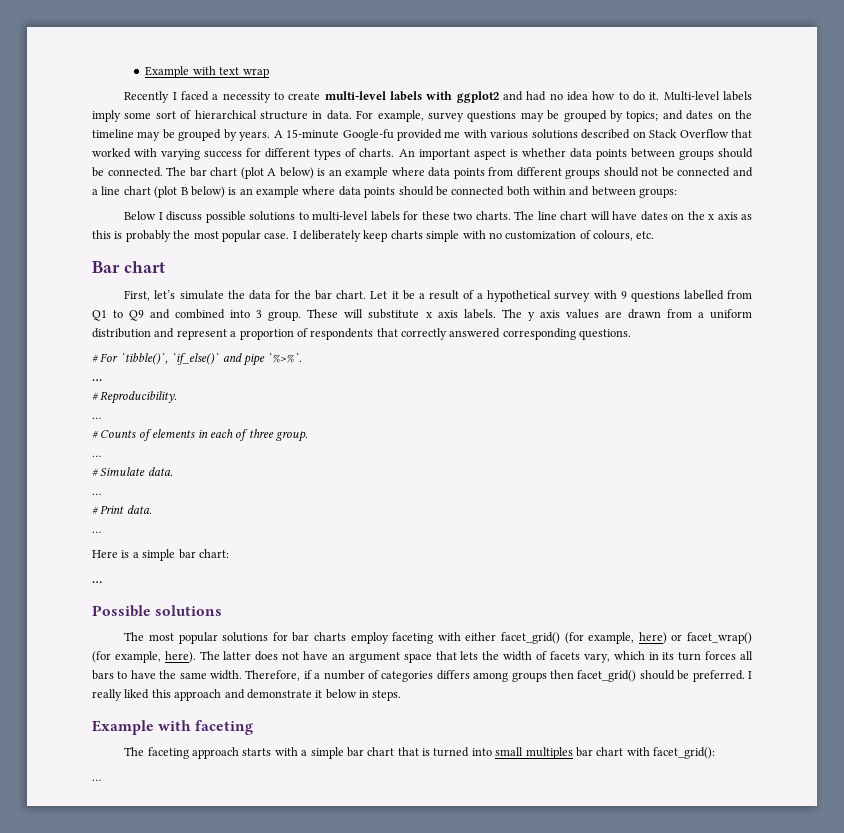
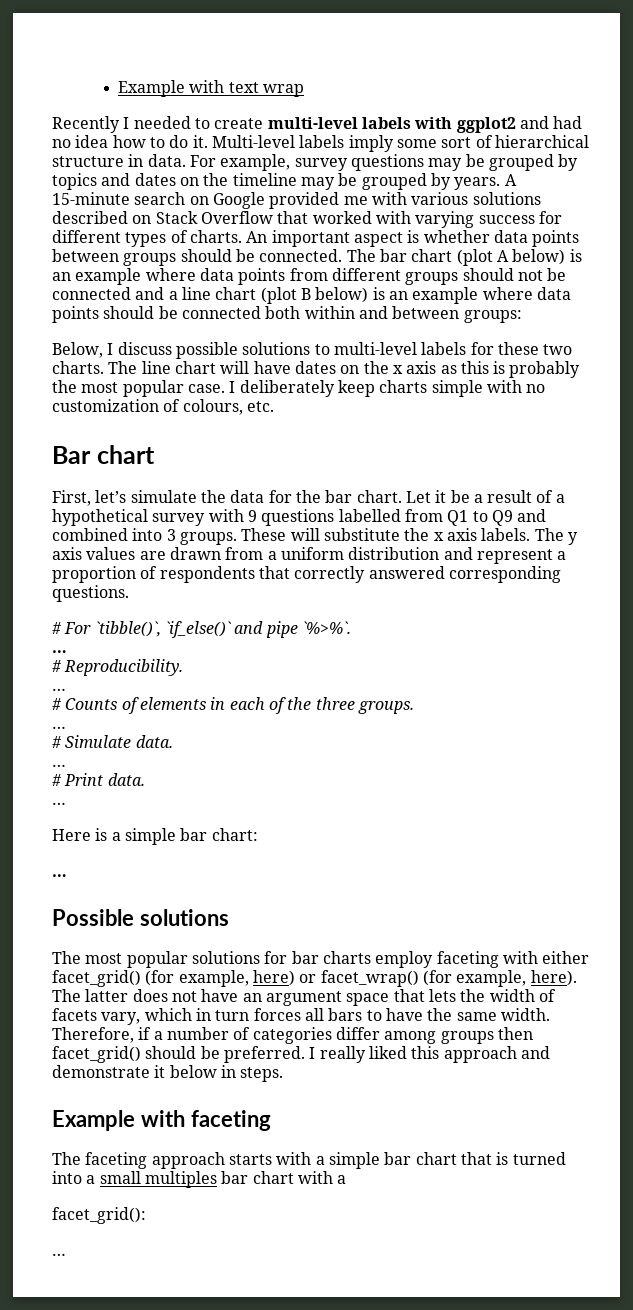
- Recently I faced a necessity to create multi-level labels with ggplot2 and had no idea how to do it.
+ Recently I needed to create multi-level labels with ggplot2 and had no idea how to do it.
- For example, survey questions may be grouped by topics; and dates on the timeline may be grouped by years.
+ For example, survey questions may be grouped by topics and dates on the timeline may be grouped by years.
- A 15-minute Google-fu provided me with various solutions described on Stack Overflow that worked with varying success for different types of charts.
+ A 15-minute search on Google provided me with various solutions described on Stack Overflow that worked with varying success for different types of charts.
- Below I discuss possible solutions to multi-level labels for these two charts.
+ Below, I discuss possible solutions to multi-level labels for these two charts.
- Let it be a result of a hypothetical survey with 9 questions labelled from Q1 to Q9 and combined into 3 group.
+ Let it be a result of a hypothetical survey with 9 questions labelled from Q1 to Q9 and combined into 3 groups.
- These will substitute x axis labels.
+ These will substitute the x axis labels.
- # Counts of elements in each of three group.
+ # Counts of elements in each of the three groups.
- The latter does not have an argument space that lets the width of facets vary, which in its turn forces all bars to have the same width.
+ The latter does not have an argument space that lets the width of facets vary, which in turn forces all bars to have the same width.
- Therefore, if a number of categories differs among groups then facet_grid() should be preferred.
+ Therefore, if a number of categories differ among groups then facet_grid() should be preferred.
- The faceting approach starts with a simple bar chart that is turned into small multiples bar chart with facet_grid():
+ The faceting approach starts with a simple bar chart that is turned into a small multiples bar chart with a
+ facet_grid():

